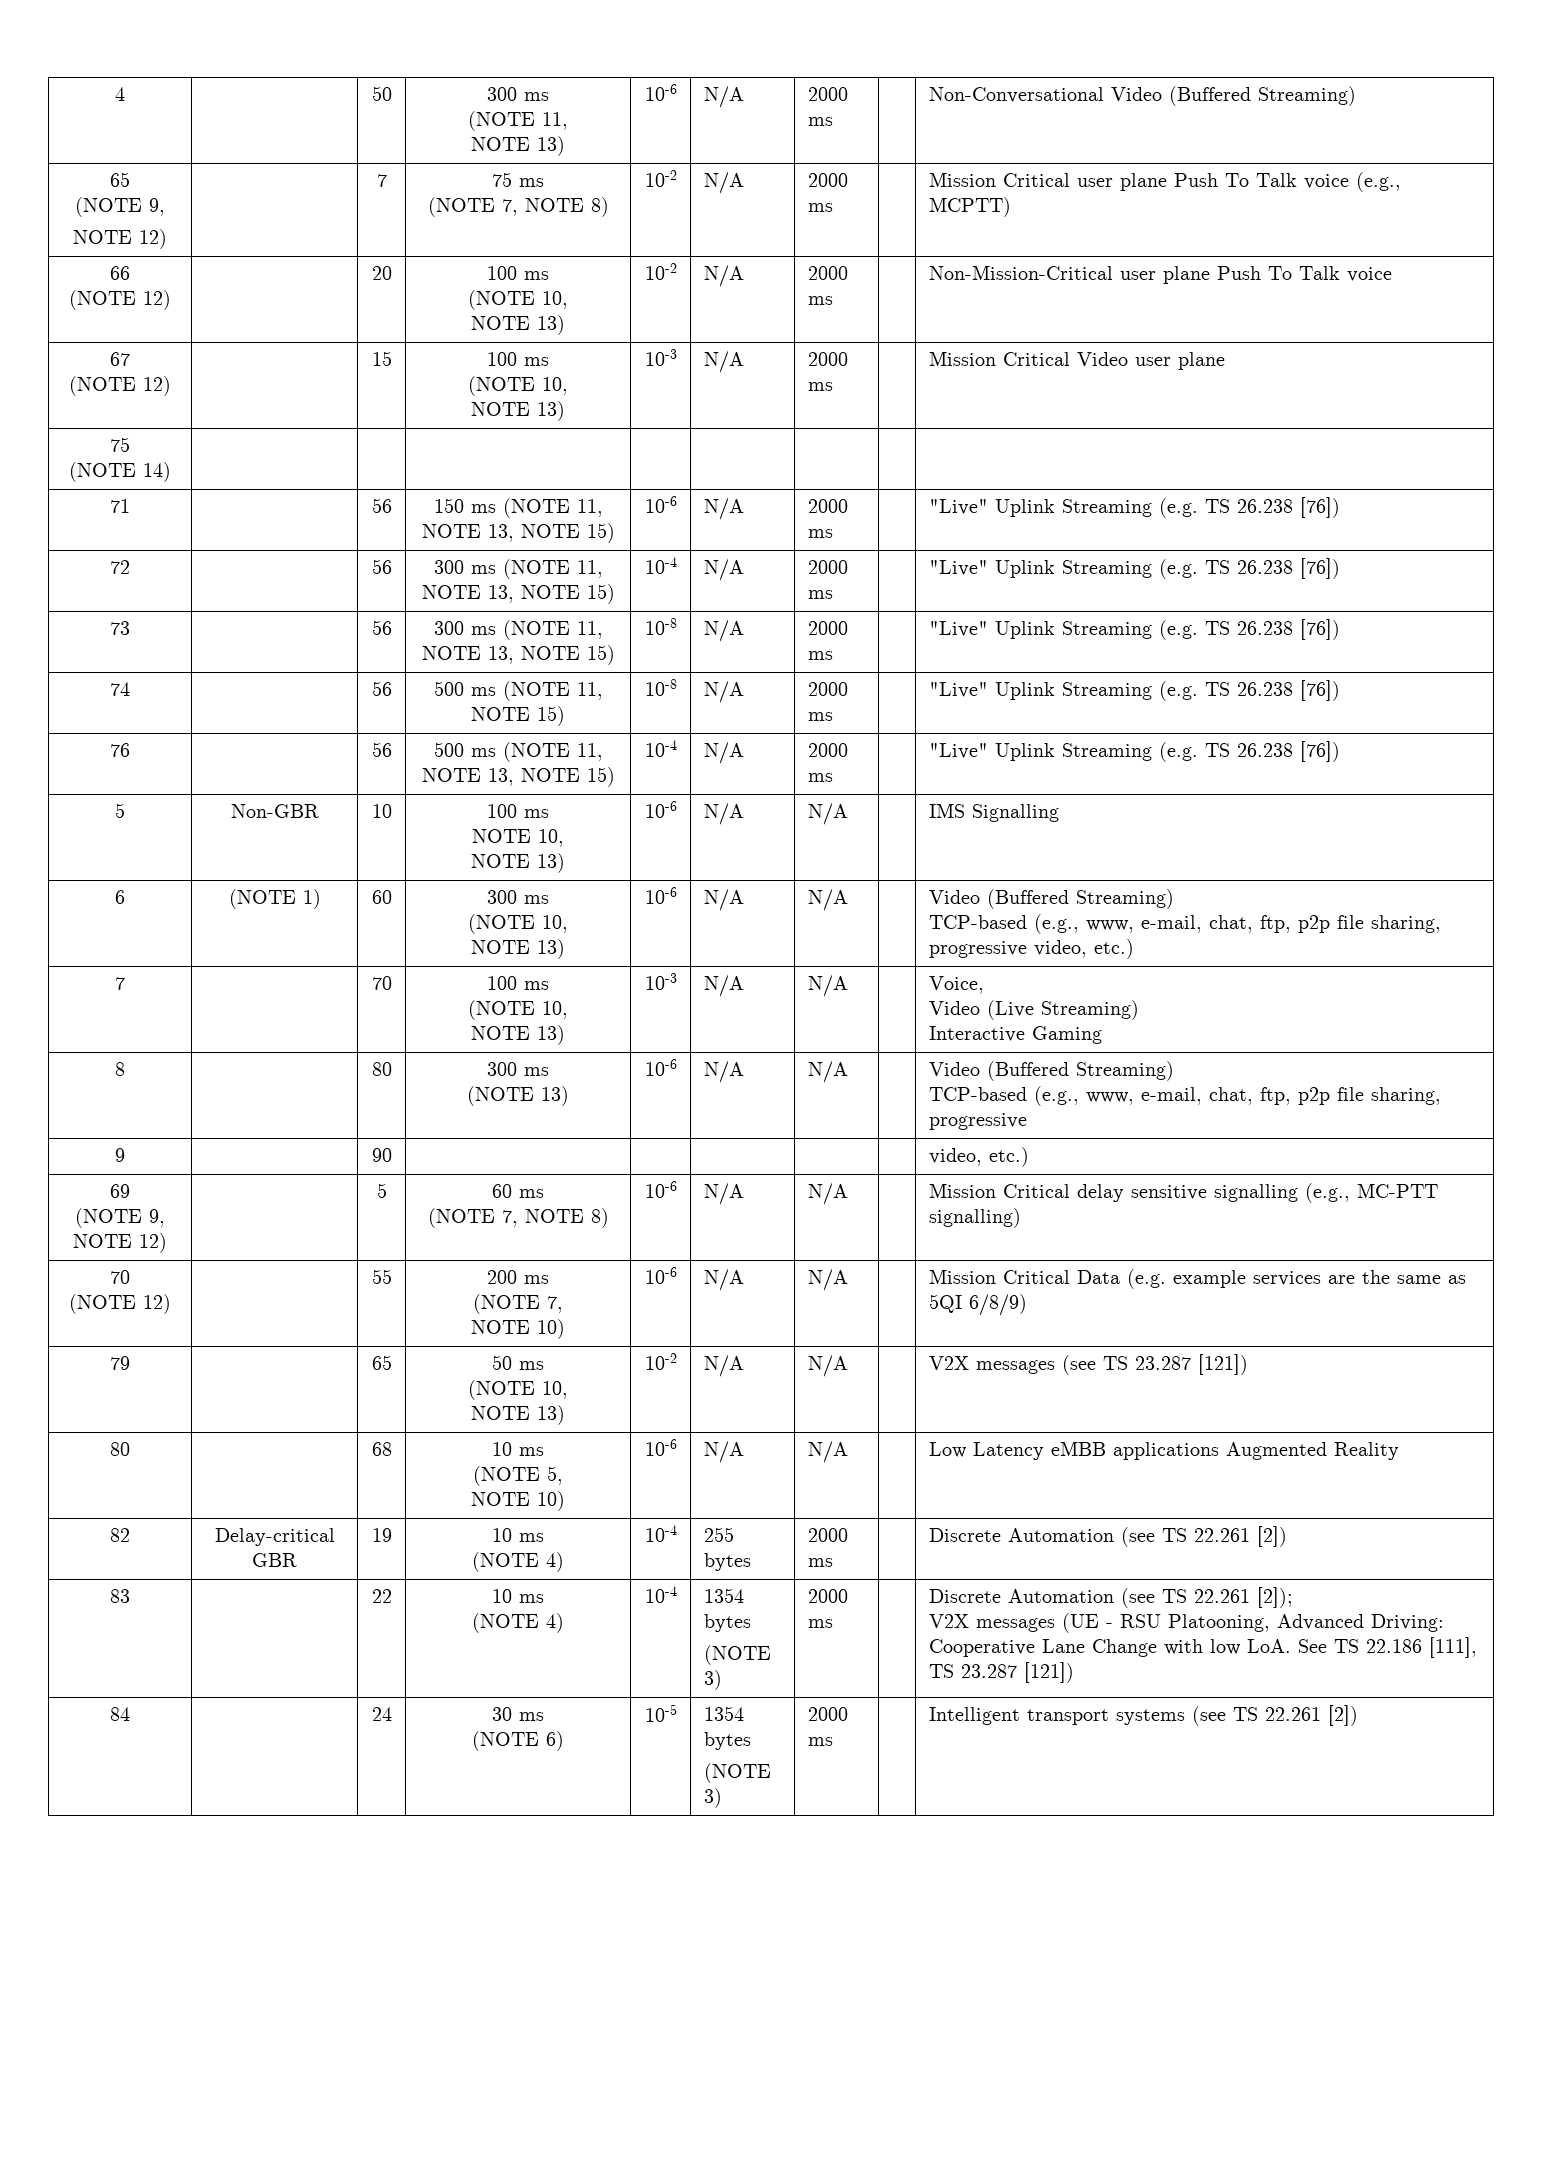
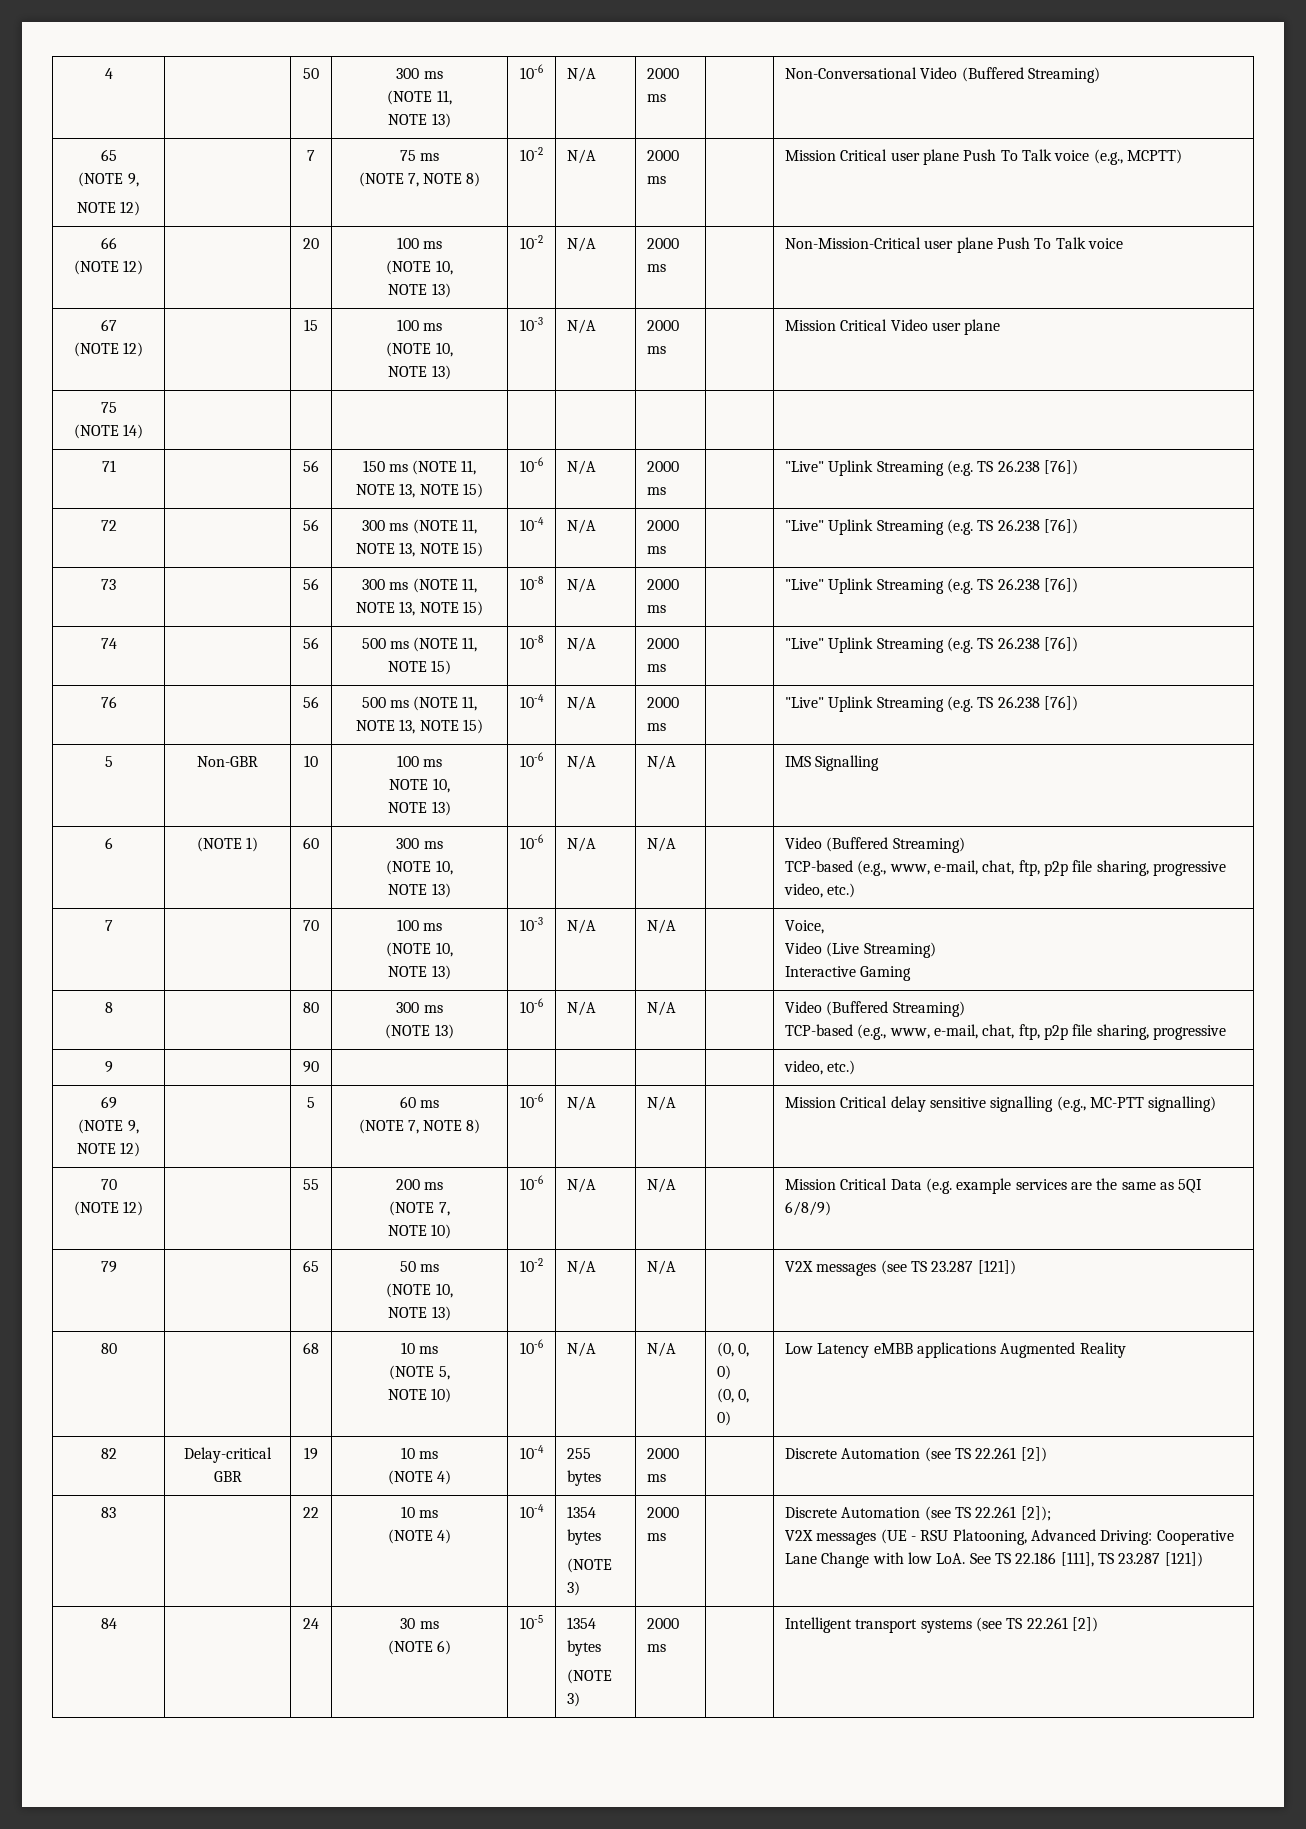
  80 | | 68 | 10 ms
  (NOTE 5,
- NOTE 10) | 10-6 | N/A | N/A | | Low Latency eMBB applications Augmented Reality
+ NOTE 10) | 10-6 | N/A | N/A | (0, 0, 0)
+ (0, 0, 0) | Low Latency eMBB applications Augmented Reality

